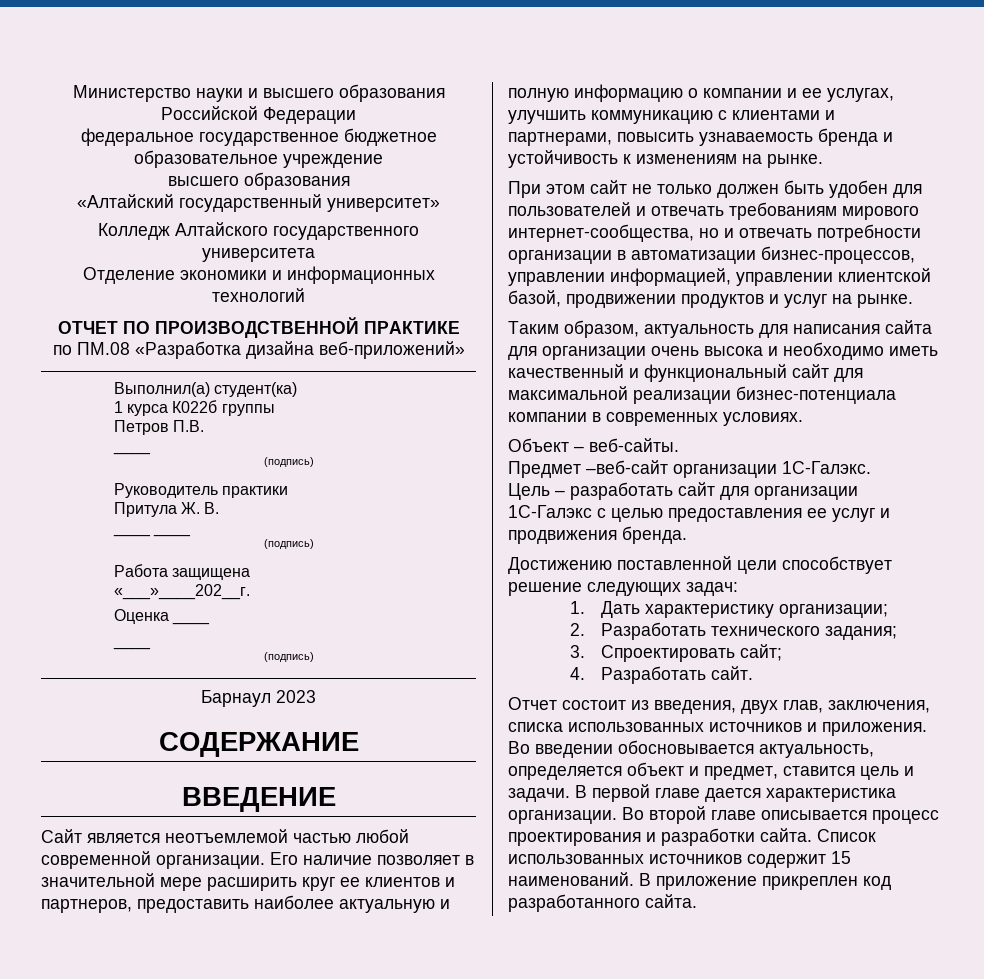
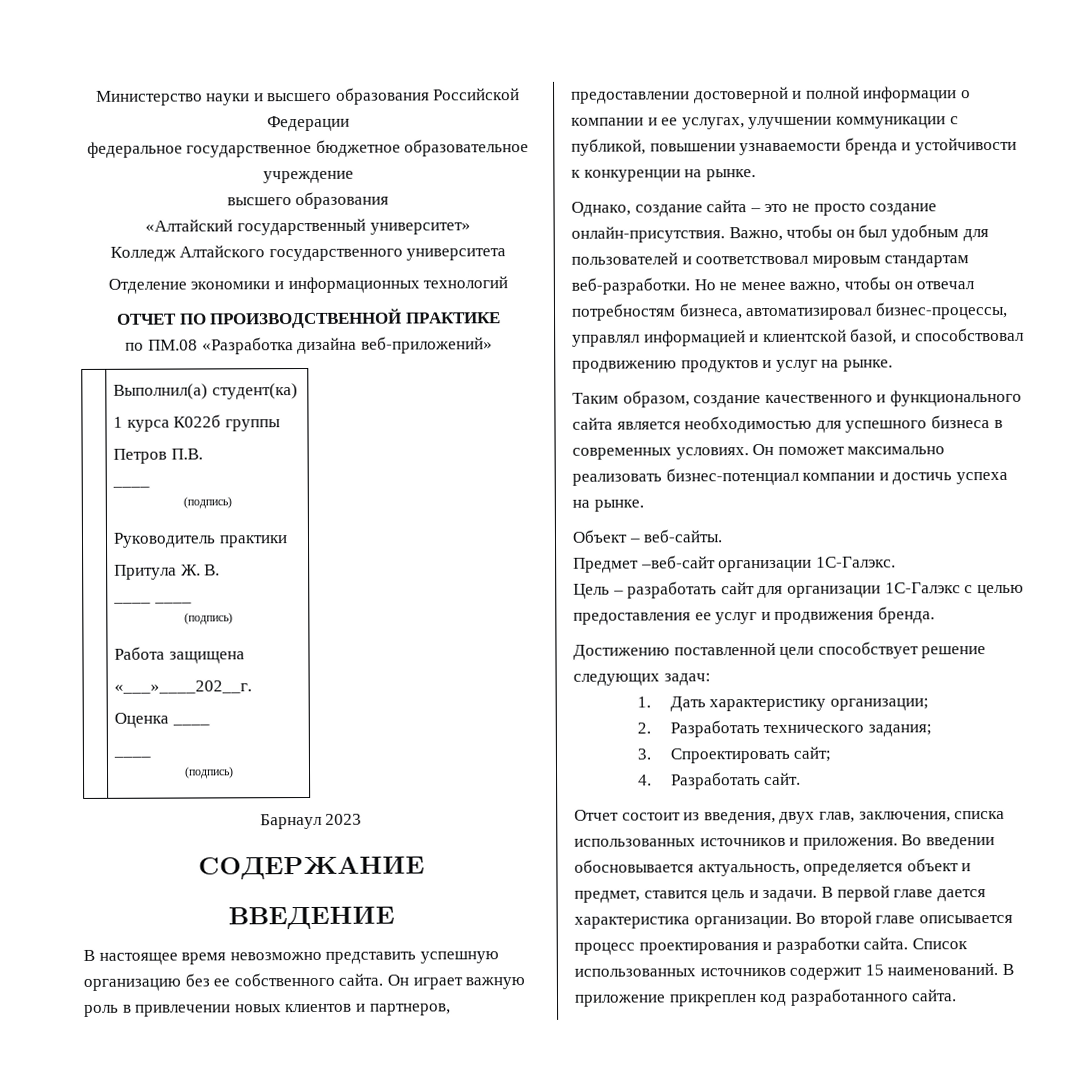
- Сайт является неотъемлемой частью любой современной организации. Его наличие позволяет в значительной мере расширить круг ее клиентов и партнеров, предоставить наиболее актуальную и полную информацию о компании и ее услугах, улучшить коммуникацию с клиентами и партнерами, повысить узнаваемость бренда и устойчивость к изменениям на рынке.
- При этом сайт не только должен быть удобен для пользователей и отвечать требованиям мирового интернет-сообщества, но и отвечать потребности организации в автоматизации бизнес-процессов, управлении информацией, управлении клиентской базой, продвижении продуктов и услуг на рынке.
+ В настоящее время невозможно представить успешную организацию без ее собственного сайта. Он играет важную роль в привлечении новых клиентов и партнеров, предоставлении достоверной и полной информации о компании и ее услугах, улучшении коммуникации с публикой, повышении узнаваемости бренда и устойчивости к конкуренции на рынке.
+ Однако, создание сайта – это не просто создание онлайн-присутствия. Важно, чтобы он был удобным для пользователей и соответствовал мировым стандартам веб-разработки. Но не менее важно, чтобы он отвечал потребностям бизнеса, автоматизировал бизнес-процессы, управлял информацией и клиентской базой, и способствовал продвижению продуктов и услуг на рынке.
- Таким образом, актуальность для написания сайта для организации очень высока и необходимо иметь качественный и функциональный сайт для максимальной реализации бизнес-потенциала компании в современных условиях.
+ Таким образом, создание качественного и функционального сайта является необходимостью для успешного бизнеса в современных условиях. Он поможет максимально реализовать бизнес-потенциал компании и достичь успеха на рынке.

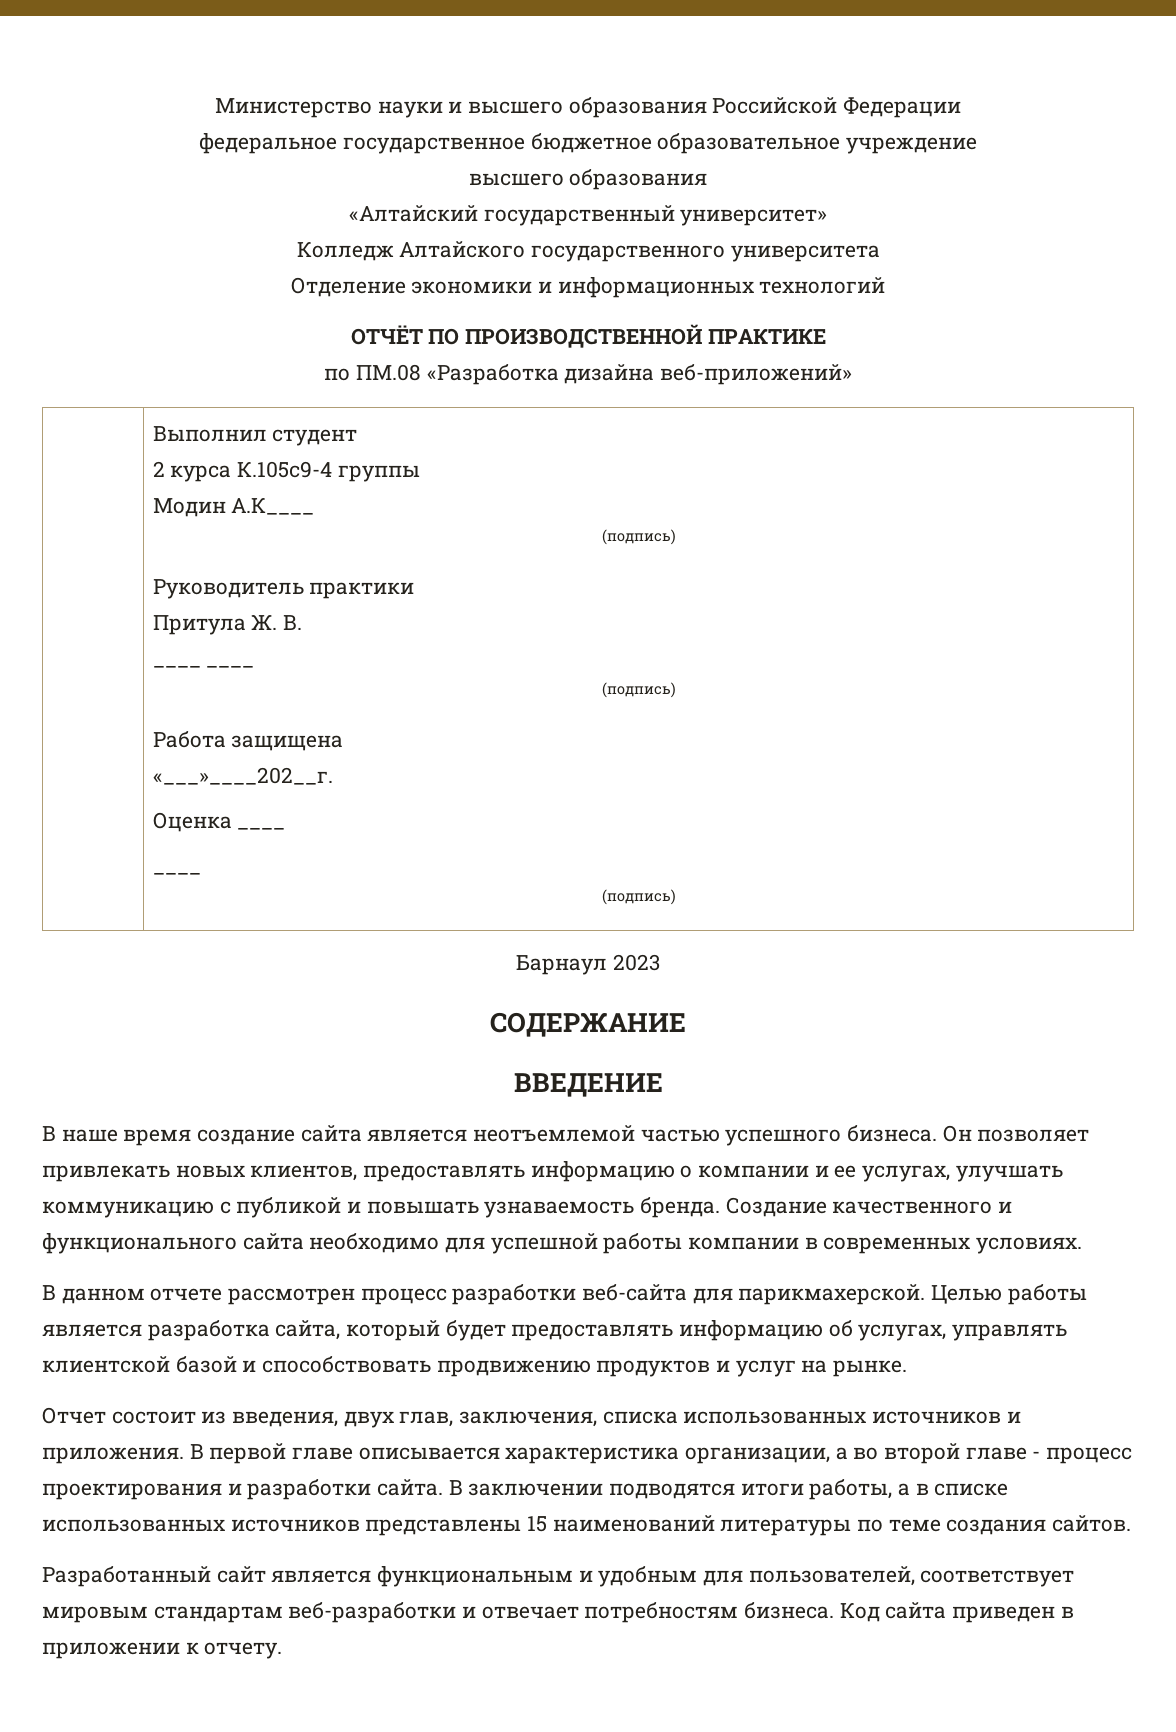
- ОТЧЕТ ПО ПРОИЗВОДСТВЕННОЙ ПРАКТИКЕ
+ ОТЧЁТ ПО ПРОИЗВОДСТВЕННОЙ ПРАКТИКЕ
- | Выполнил(а) студент(ка)
- 1 курса К022б группы
- Петров П.В.
- ____
+ | Выполнил студент
+ 2 курса К.105с9-4 группы
+ Модин А.К____
- В настоящее время невозможно представить успешную организацию без ее собственного сайта. Он играет важную роль в привлечении новых клиентов и партнеров, предоставлении достоверной и полной информации о компании и ее услугах, улучшении коммуникации с публикой, повышении узнаваемости бренда и устойчивости к конкуренции на рынке.
- Однако, создание сайта – это не просто создание онлайн-присутствия. Важно, чтобы он был удобным для пользователей и соответствовал мировым стандартам веб-разработки. Но не менее важно, чтобы он отвечал потребностям бизнеса, автоматизировал бизнес-процессы, управлял информацией и клиентской базой, и способствовал продвижению продуктов и услуг на рынке.
+ В наше время создание сайта является неотъемлемой частью успешного бизнеса. Он позволяет привлекать новых клиентов, предоставлять информацию о компании и ее услугах, улучшать коммуникацию с публикой и повышать узнаваемость бренда. Создание качественного и функционального сайта необходимо для успешной работы компании в современных условиях.
+ В данном отчете рассмотрен процесс разработки веб-сайта для парикмахерской. Целью работы является разработка сайта, который будет предоставлять информацию об услугах, управлять клиентской базой и способствовать продвижению продуктов и услуг на рынке.
- Таким образом, создание качественного и функционального сайта является необходимостью для успешного бизнеса в современных условиях. Он поможет максимально реализовать бизнес-потенциал компании и достичь успеха на рынке.
- Объект – веб-сайты.
- Предмет –веб-сайт организации 1С-Галэкс.
- Цель – разработать сайт для организации 1С-Галэкс с целью предоставления ее услуг и продвижения бренда.
- Достижению поставленной цели способствует решение следующих задач:
- 1. Дать характеристику организации;
- 2. Разработать технического задания;
- 3. Спроектировать сайт;
- 4. Разработать сайт.
- Во введении обосновывается актуальность, определяется объект и предмет, ставится цель и задачи. В первой главе дается характеристика организации. Во второй главе описывается процесс проектирования и разработки сайта.
+ В первой главе описывается характеристика организации, а во второй главе - процесс проектирования и разработки сайта.
- Список использованных источников содержит 15 наименований. В приложение прикреплен код разработанного сайта.
+ В заключении подводятся итоги работы, а в списке использованных источников представлены 15 наименований литературы по теме создания сайтов.
+ Разработанный сайт является функциональным и удобным для пользователей, соответствует мировым стандартам веб-разработки и отвечает потребностям бизнеса. Код сайта приведен в приложении к отчету.

